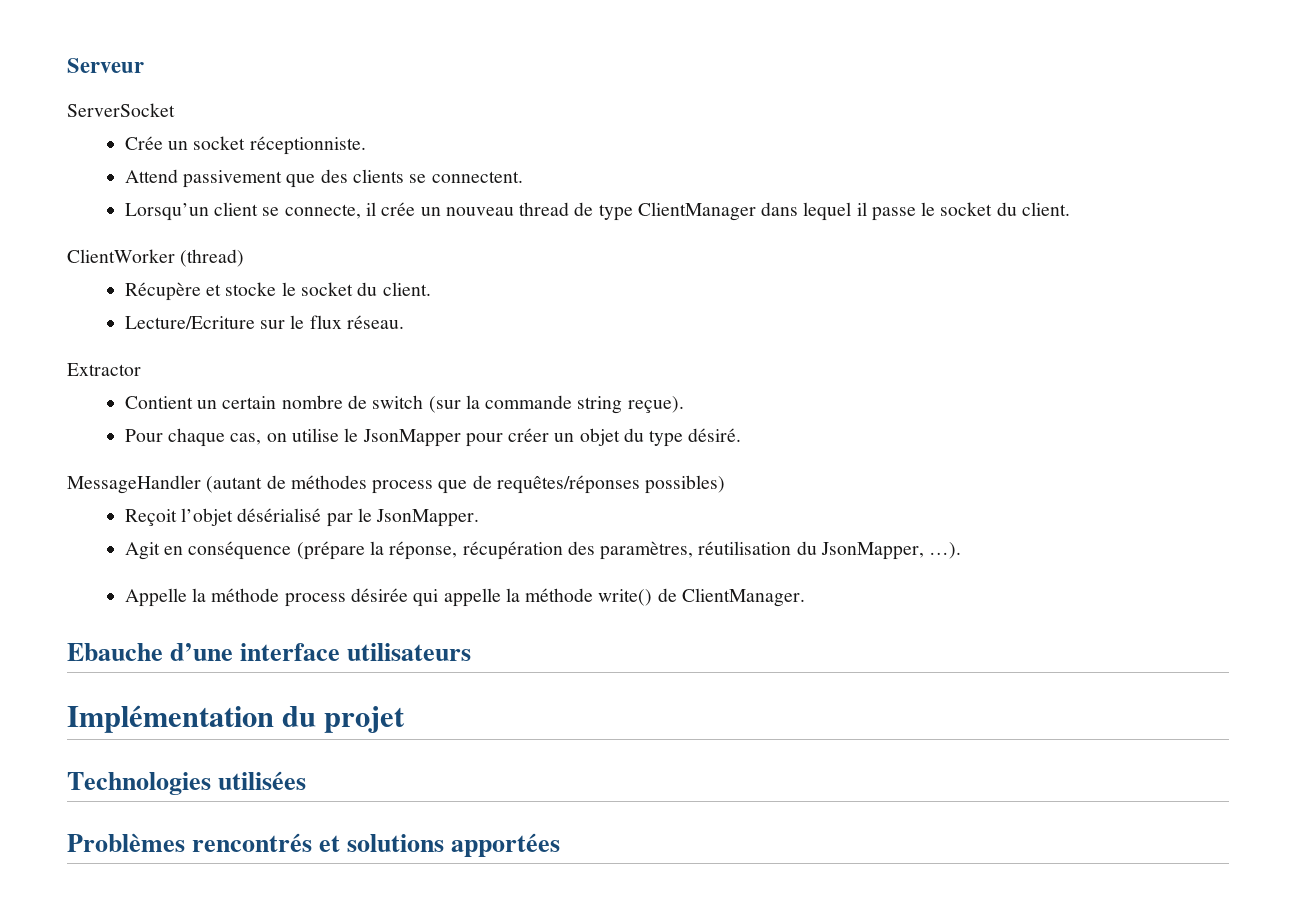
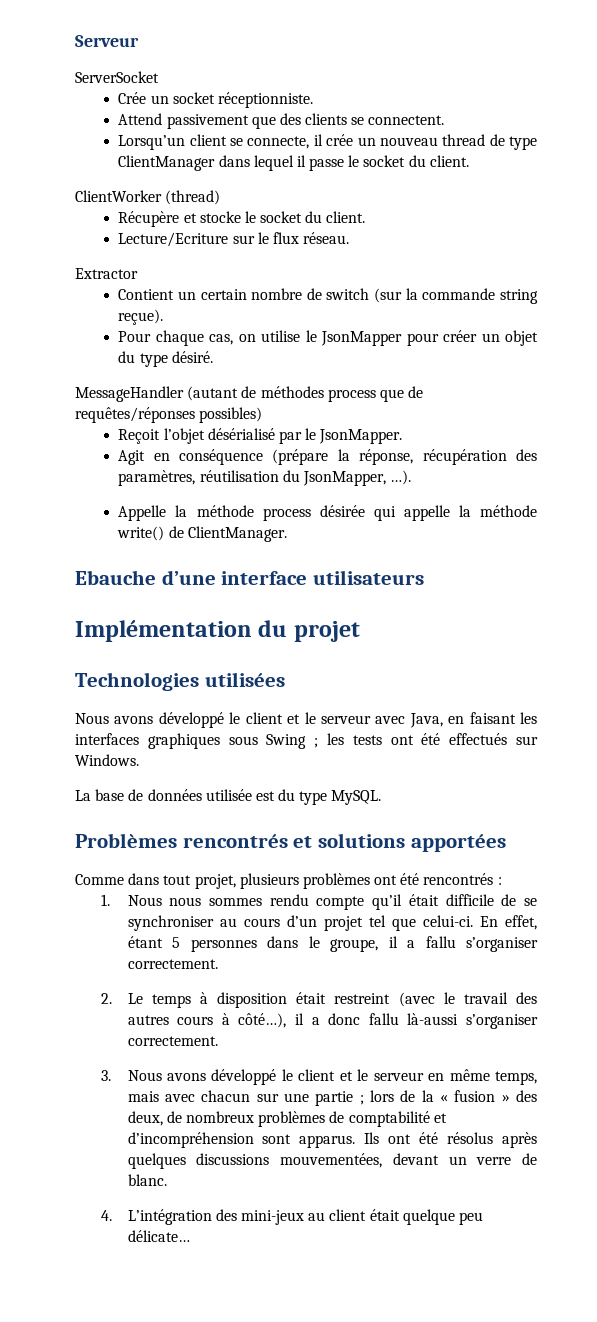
+ Nous avons développé le client et le serveur avec Java, en faisant les interfaces graphiques sous Swing ; les tests ont été effectués sur Windows.
+ La base de données utilisée est du type MySQL.
+ Comme dans tout projet, plusieurs problèmes ont été rencontrés :
+ 1. Nous nous sommes rendu compte qu’il était difficile de se synchroniser au cours d’un projet tel que celui-ci. En effet, étant 5 personnes dans le groupe, il a fallu s’organiser correctement.
+ 2. Le temps à disposition était restreint (avec le travail des autres cours à côté…), il a donc fallu là-aussi s’organiser correctement.
+ 3. Nous avons développé le client et le serveur en même temps, mais avec chacun sur une partie ; lors de la « fusion » des deux, de nombreux problèmes de comptabilité et d’incompréhension sont apparus. Ils ont été résolus après quelques discussions mouvementées, devant un verre de blanc.
+ 4. L’intégration des mini-jeux au client était quelque peu délicate…

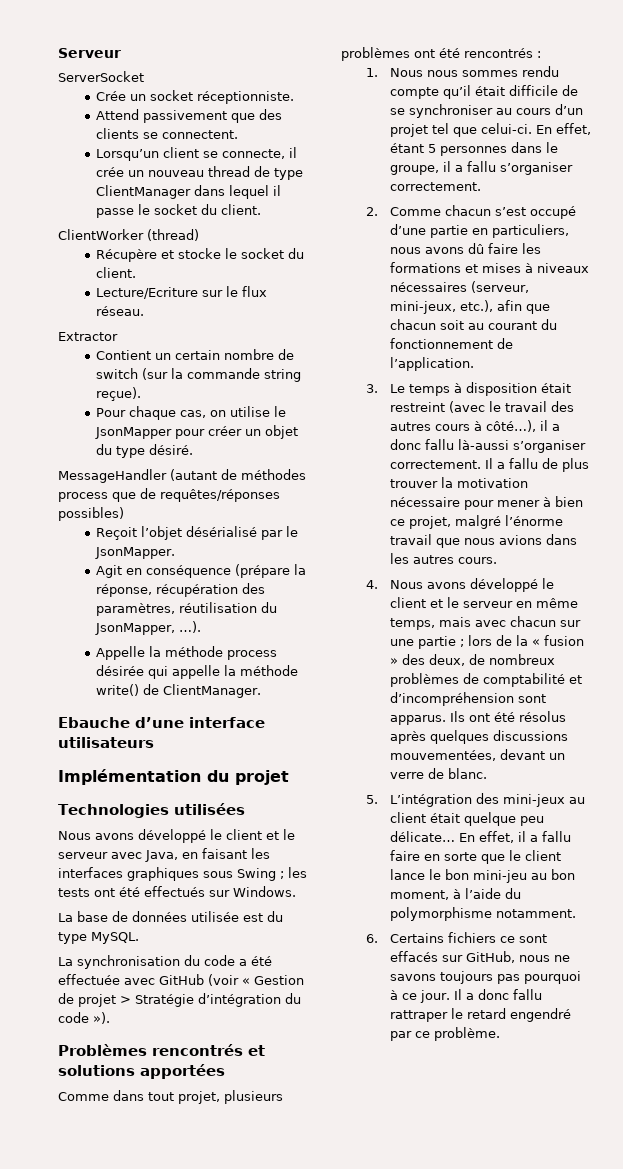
+ La synchronisation du code a été effectuée avec GitHub (voir « Gestion de projet > Stratégie d’intégration du code »).
- 2. Le temps à disposition était restreint (avec le travail des autres cours à côté…), il a donc fallu là-aussi s’organiser correctement.
- 3. Nous avons développé le client et le serveur en même temps, mais avec chacun sur une partie ; lors de la « fusion » des deux, de nombreux problèmes de comptabilité et d’incompréhension sont apparus.
+ 2. Comme chacun s’est occupé d’une partie en particuliers, nous avons dû faire les formations et mises à niveaux nécessaires (serveur, mini-jeux, etc.), afin que chacun soit au courant du fonctionnement de l’application.
+ 3. Le temps à disposition était restreint (avec le travail des autres cours à côté…), il a donc fallu là-aussi s’organiser correctement. Il a fallu de plus trouver la motivation nécessaire pour mener à bien ce projet, malgré l’énorme travail que nous avions dans les autres cours.
+ 4. Nous avons développé le client et le serveur en même temps, mais avec chacun sur une partie ; lors de la « fusion » des deux, de nombreux problèmes de comptabilité et d’incompréhension sont apparus.
- 4. L’intégration des mini-jeux au client était quelque peu délicate…
+ 5. L’intégration des mini-jeux au client était quelque peu délicate…
+ En effet, il a fallu faire en sorte que le client lance le bon mini-jeu au bon moment, à l’aide du polymorphisme notamment.
+ 6. Certains fichiers ce sont effacés sur GitHub, nous ne savons toujours pas pourquoi à ce jour. Il a donc fallu rattraper le retard engendré par ce problème.

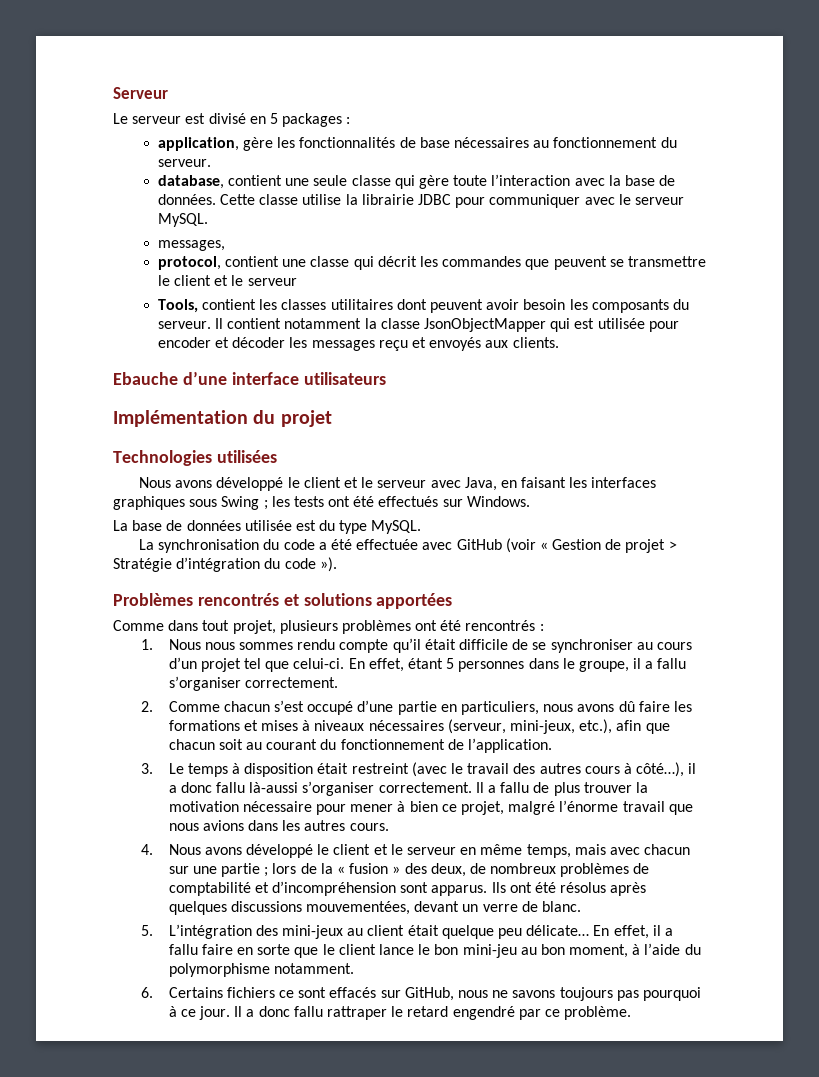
- ServerSocket
- Crée un socket réceptionniste.
- Attend passivement que des clients se connectent.
- Lorsqu’un client se connecte, il crée un nouveau thread de type ClientManager dans lequel il passe le socket du client.
- ClientWorker (thread)
- Récupère et stocke le socket du client.
- Lecture/Ecriture sur le flux réseau.
- Extractor
- Contient un certain nombre de switch (sur la commande string reçue).
- Pour chaque cas, on utilise le JsonMapper pour créer un objet du type désiré.
- MessageHandler (autant de méthodes process que de requêtes/réponses possibles)
- Reçoit l’objet désérialisé par le JsonMapper.
- Agit en conséquence (prépare la réponse, récupération des paramètres, réutilisation du JsonMapper, …).
- Appelle la méthode process désirée qui appelle la méthode write() de ClientManager.
+ Le serveur est divisé en 5 packages :
+ application, gère les fonctionnalités de base nécessaires au fonctionnement du serveur.
+ database, contient une seule classe qui gère toute l’interaction avec la base de données. Cette classe utilise la librairie JDBC pour communiquer avec le serveur MySQL.
+ messages,
+ protocol, contient une classe qui décrit les commandes que peuvent se transmettre le client et le serveur
+ Tools, contient les classes utilitaires dont peuvent avoir besoin les composants du serveur. Il contient notamment la classe JsonObjectMapper qui est utilisée pour encoder et décoder les messages reçu et envoyés aux clients.

